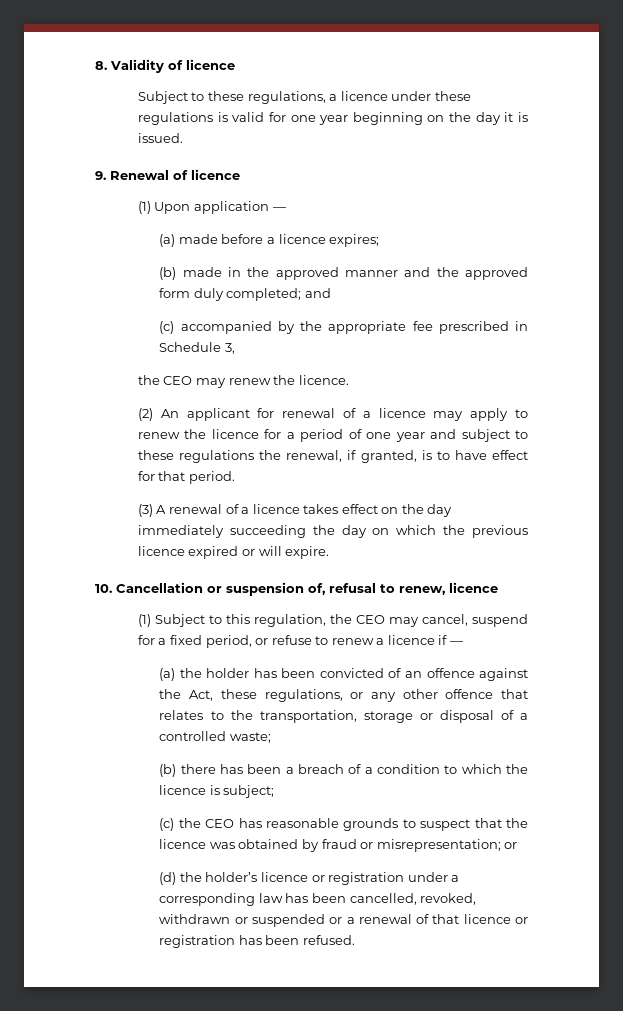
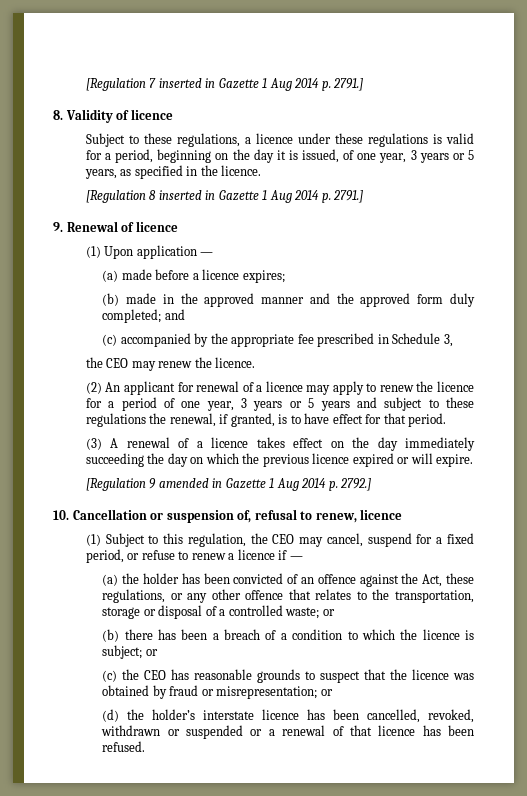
+ [Regulation 7 inserted in Gazette 1 Aug 2014 p. 2791.]
- Subject to these regulations, a licence under these regulations is valid for one year beginning on the day it is issued.
+ Subject to these regulations, a licence under these regulations is valid for a period, beginning on the day it is issued, of one year, 3 years or 5 years, as specified in the licence.
+ [Regulation 8 inserted in Gazette 1 Aug 2014 p. 2791.]
- (2) An applicant for renewal of a licence may apply to renew the licence for a period of one year and subject to these regulations the renewal, if granted, is to have effect for that period.
+ (2) An applicant for renewal of a licence may apply to renew the licence for a period of one year, 3 years or 5 years and subject to these regulations the renewal, if granted, is to have effect for that period.
+ [Regulation 9 amended in Gazette 1 Aug 2014 p. 2792.]
- (a) the holder has been convicted of an offence against the Act, these regulations, or any other offence that relates to the transportation, storage or disposal of a controlled waste;
+ (a) the holder has been convicted of an offence against the Act, these regulations, or any other offence that relates to the transportation, storage or disposal of a controlled waste; or
- (b) there has been a breach of a condition to which the licence is subject;
+ (b) there has been a breach of a condition to which the licence is subject; or
- (d) the holder’s licence or registration under a corresponding law has been cancelled, revoked, withdrawn or suspended or a renewal of that licence or registration has been refused.
+ (d) the holder’s interstate licence has been cancelled, revoked, withdrawn or suspended or a renewal of that licence has been refused.

